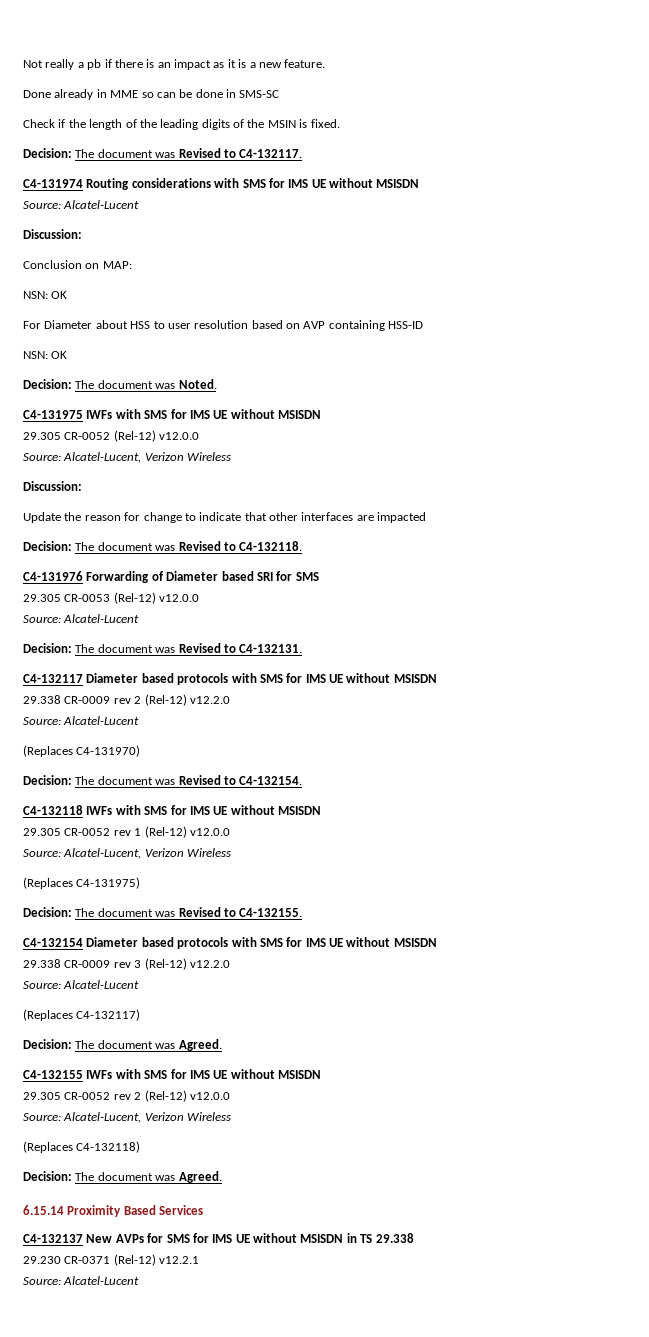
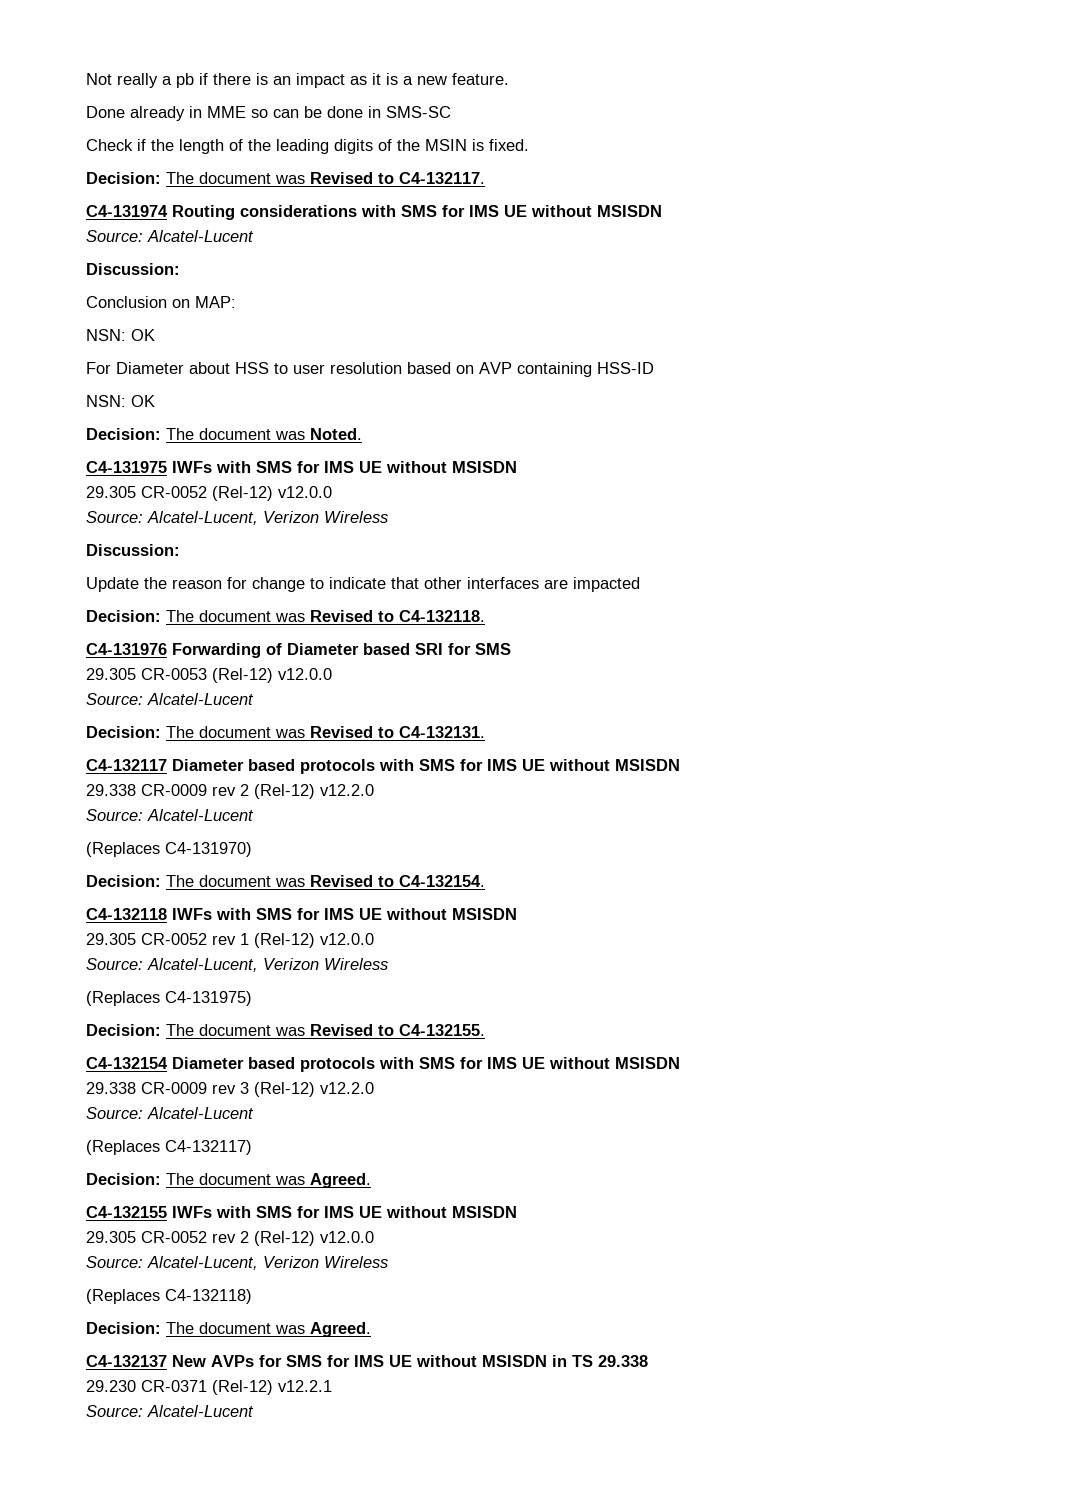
- 6.15.14 Proximity Based Services

